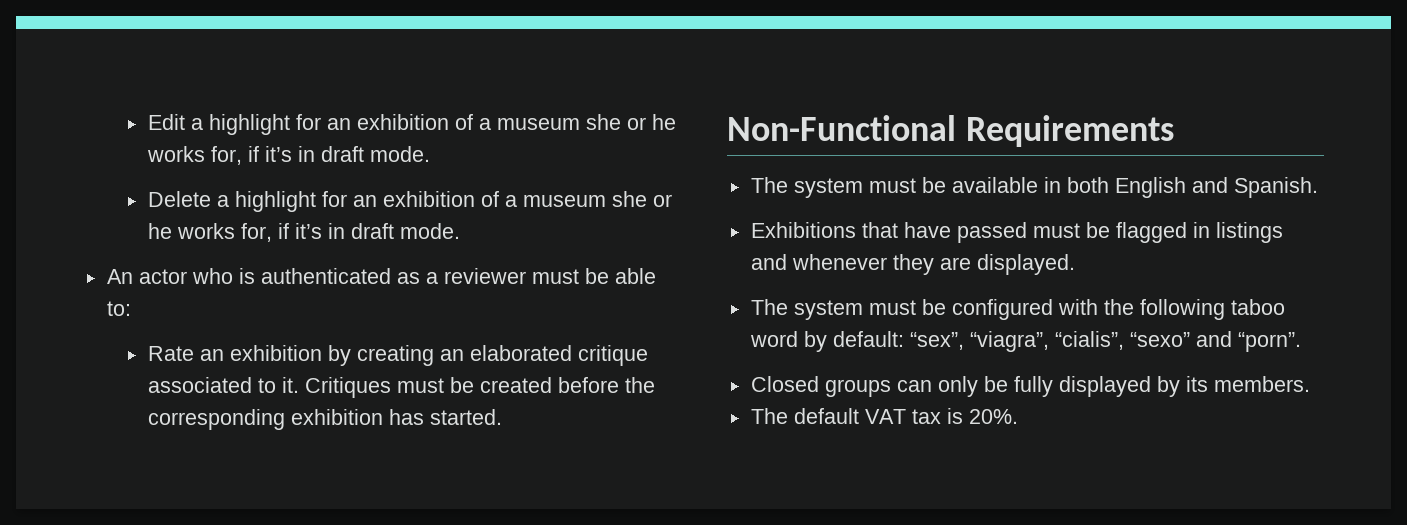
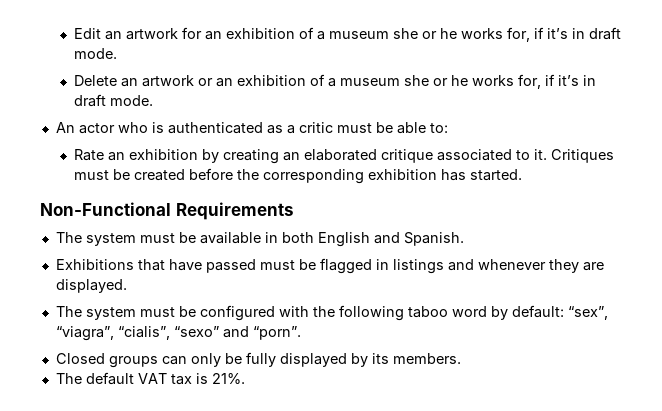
- Edit a highlight for an exhibition of a museum she or he works for, if it’s in draft mode.
+ Edit an artwork for an exhibition of a museum she or he works for, if it’s in draft mode.
- Delete a highlight for an exhibition of a museum she or he works for, if it’s in draft mode.
+ Delete an artwork or an exhibition of a museum she or he works for, if it’s in draft mode.
- An actor who is authenticated as a reviewer must be able to:
+ An actor who is authenticated as a critic must be able to:
- The default VAT tax is 20%.
+ The default VAT tax is 21%.

